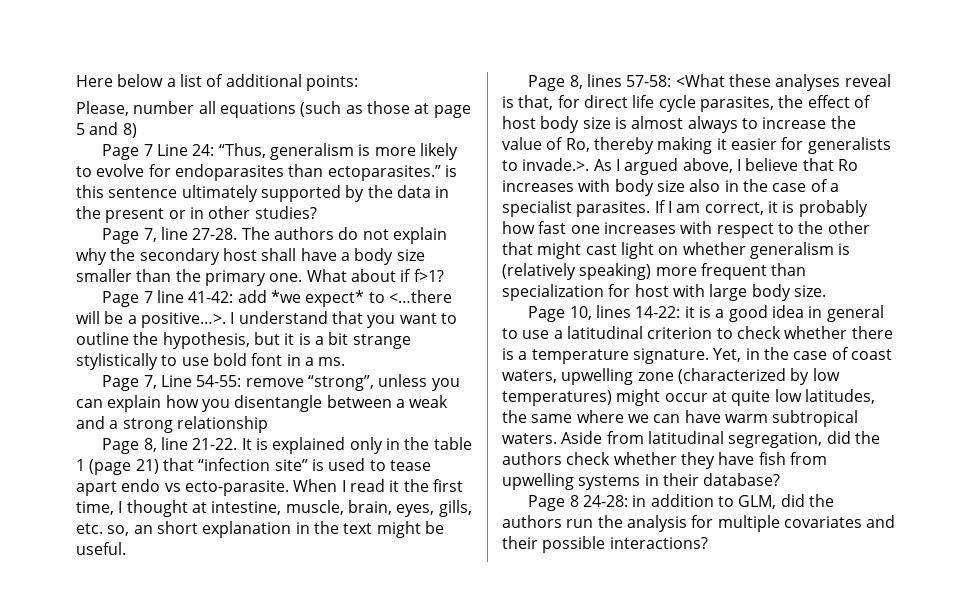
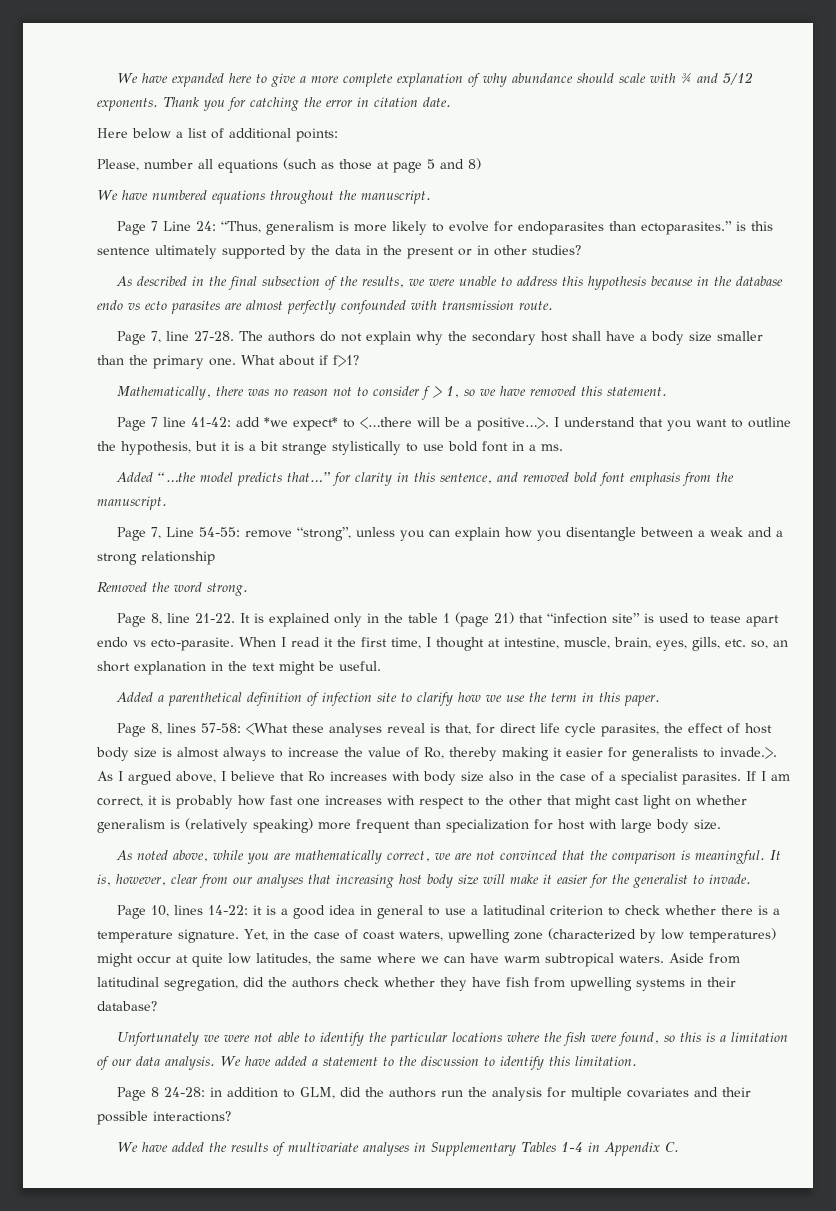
+ We have expanded here to give a more complete explanation of why abundance should scale with ¾ and 5/12 exponents. Thank you for catching the error in citation date.
+ We have numbered equations throughout the manuscript.
+ As described in the final subsection of the results, we were unable to address this hypothesis because in the database endo vs ecto parasites are almost perfectly confounded with transmission route.
+ Mathematically, there was no reason not to consider f > 1, so we have removed this statement.
+ Added “…the model predicts that…” for clarity in this sentence, and removed bold font emphasis from the manuscript.
+ Removed the word strong.
+ Added a parenthetical definition of infection site to clarify how we use the term in this paper.
+ As noted above, while you are mathematically correct, we are not convinced that the comparison is meaningful. It is, however, clear from our analyses that increasing host body size will make it easier for the generalist to invade.
+ Unfortunately we were not able to identify the particular locations where the fish were found, so this is a limitation of our data analysis. We have added a statement to the discussion to identify this limitation.
+ We have added the results of multivariate analyses in Supplementary Tables 1-4 in Appendix C.

